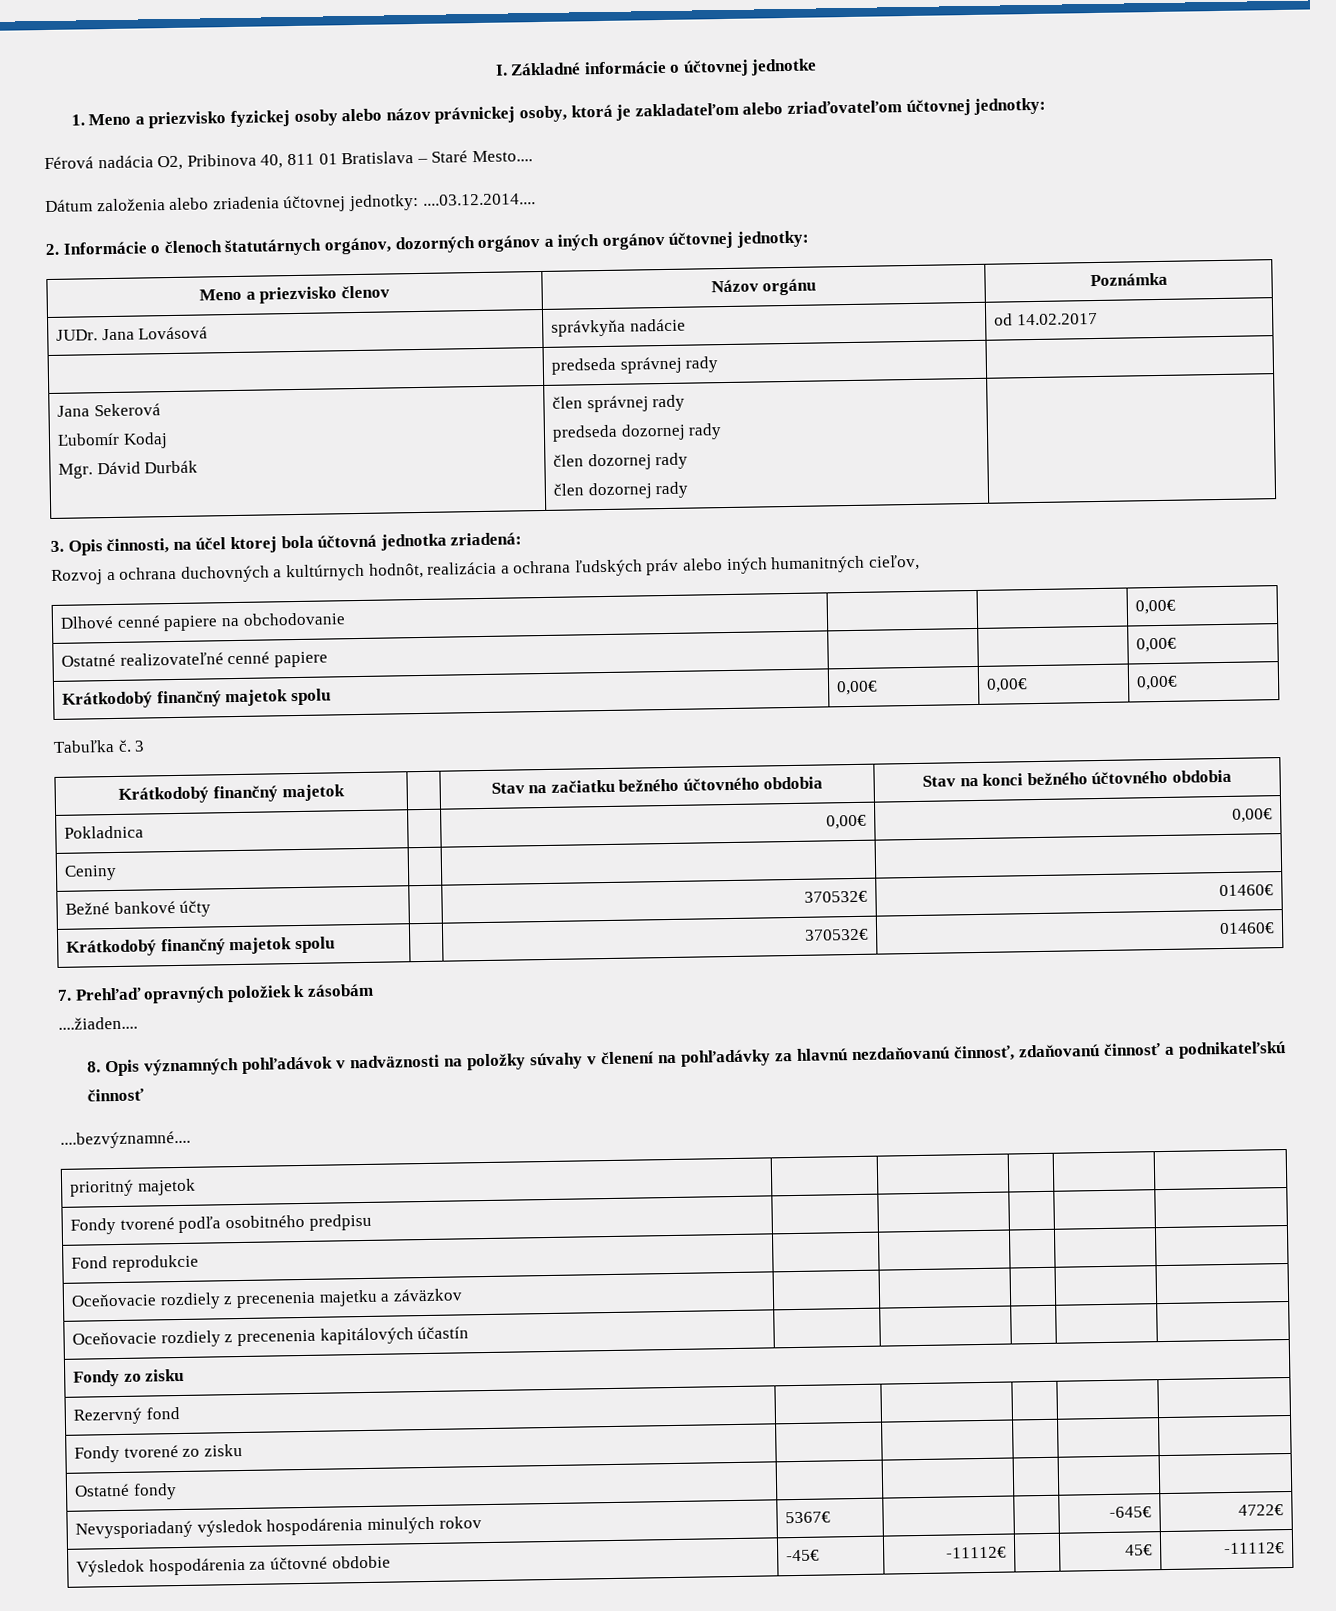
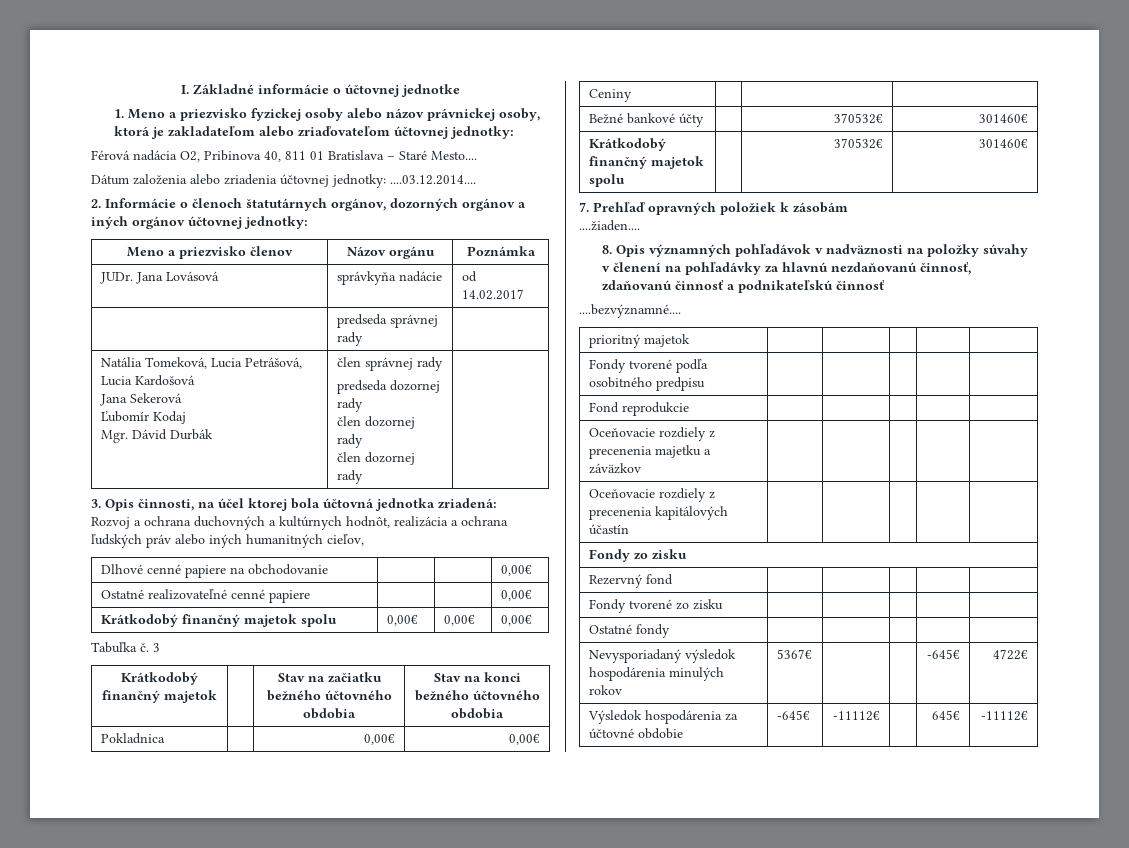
+ Natália Tomeková, Lucia Petrášová, Lucia Kardošová
- Bežné bankové účty | | 370532€ | 01460€
+ Bežné bankové účty | | 370532€ | 301460€
- Krátkodobý finančný majetok spolu | | 370532€ | 01460€
+ Krátkodobý finančný majetok spolu | | 370532€ | 301460€
- Výsledok hospodárenia za účtovné obdobie | -45€ | -11112€ | | 45€ | -11112€
+ Výsledok hospodárenia za účtovné obdobie | -645€ | -11112€ | | 645€ | -11112€

